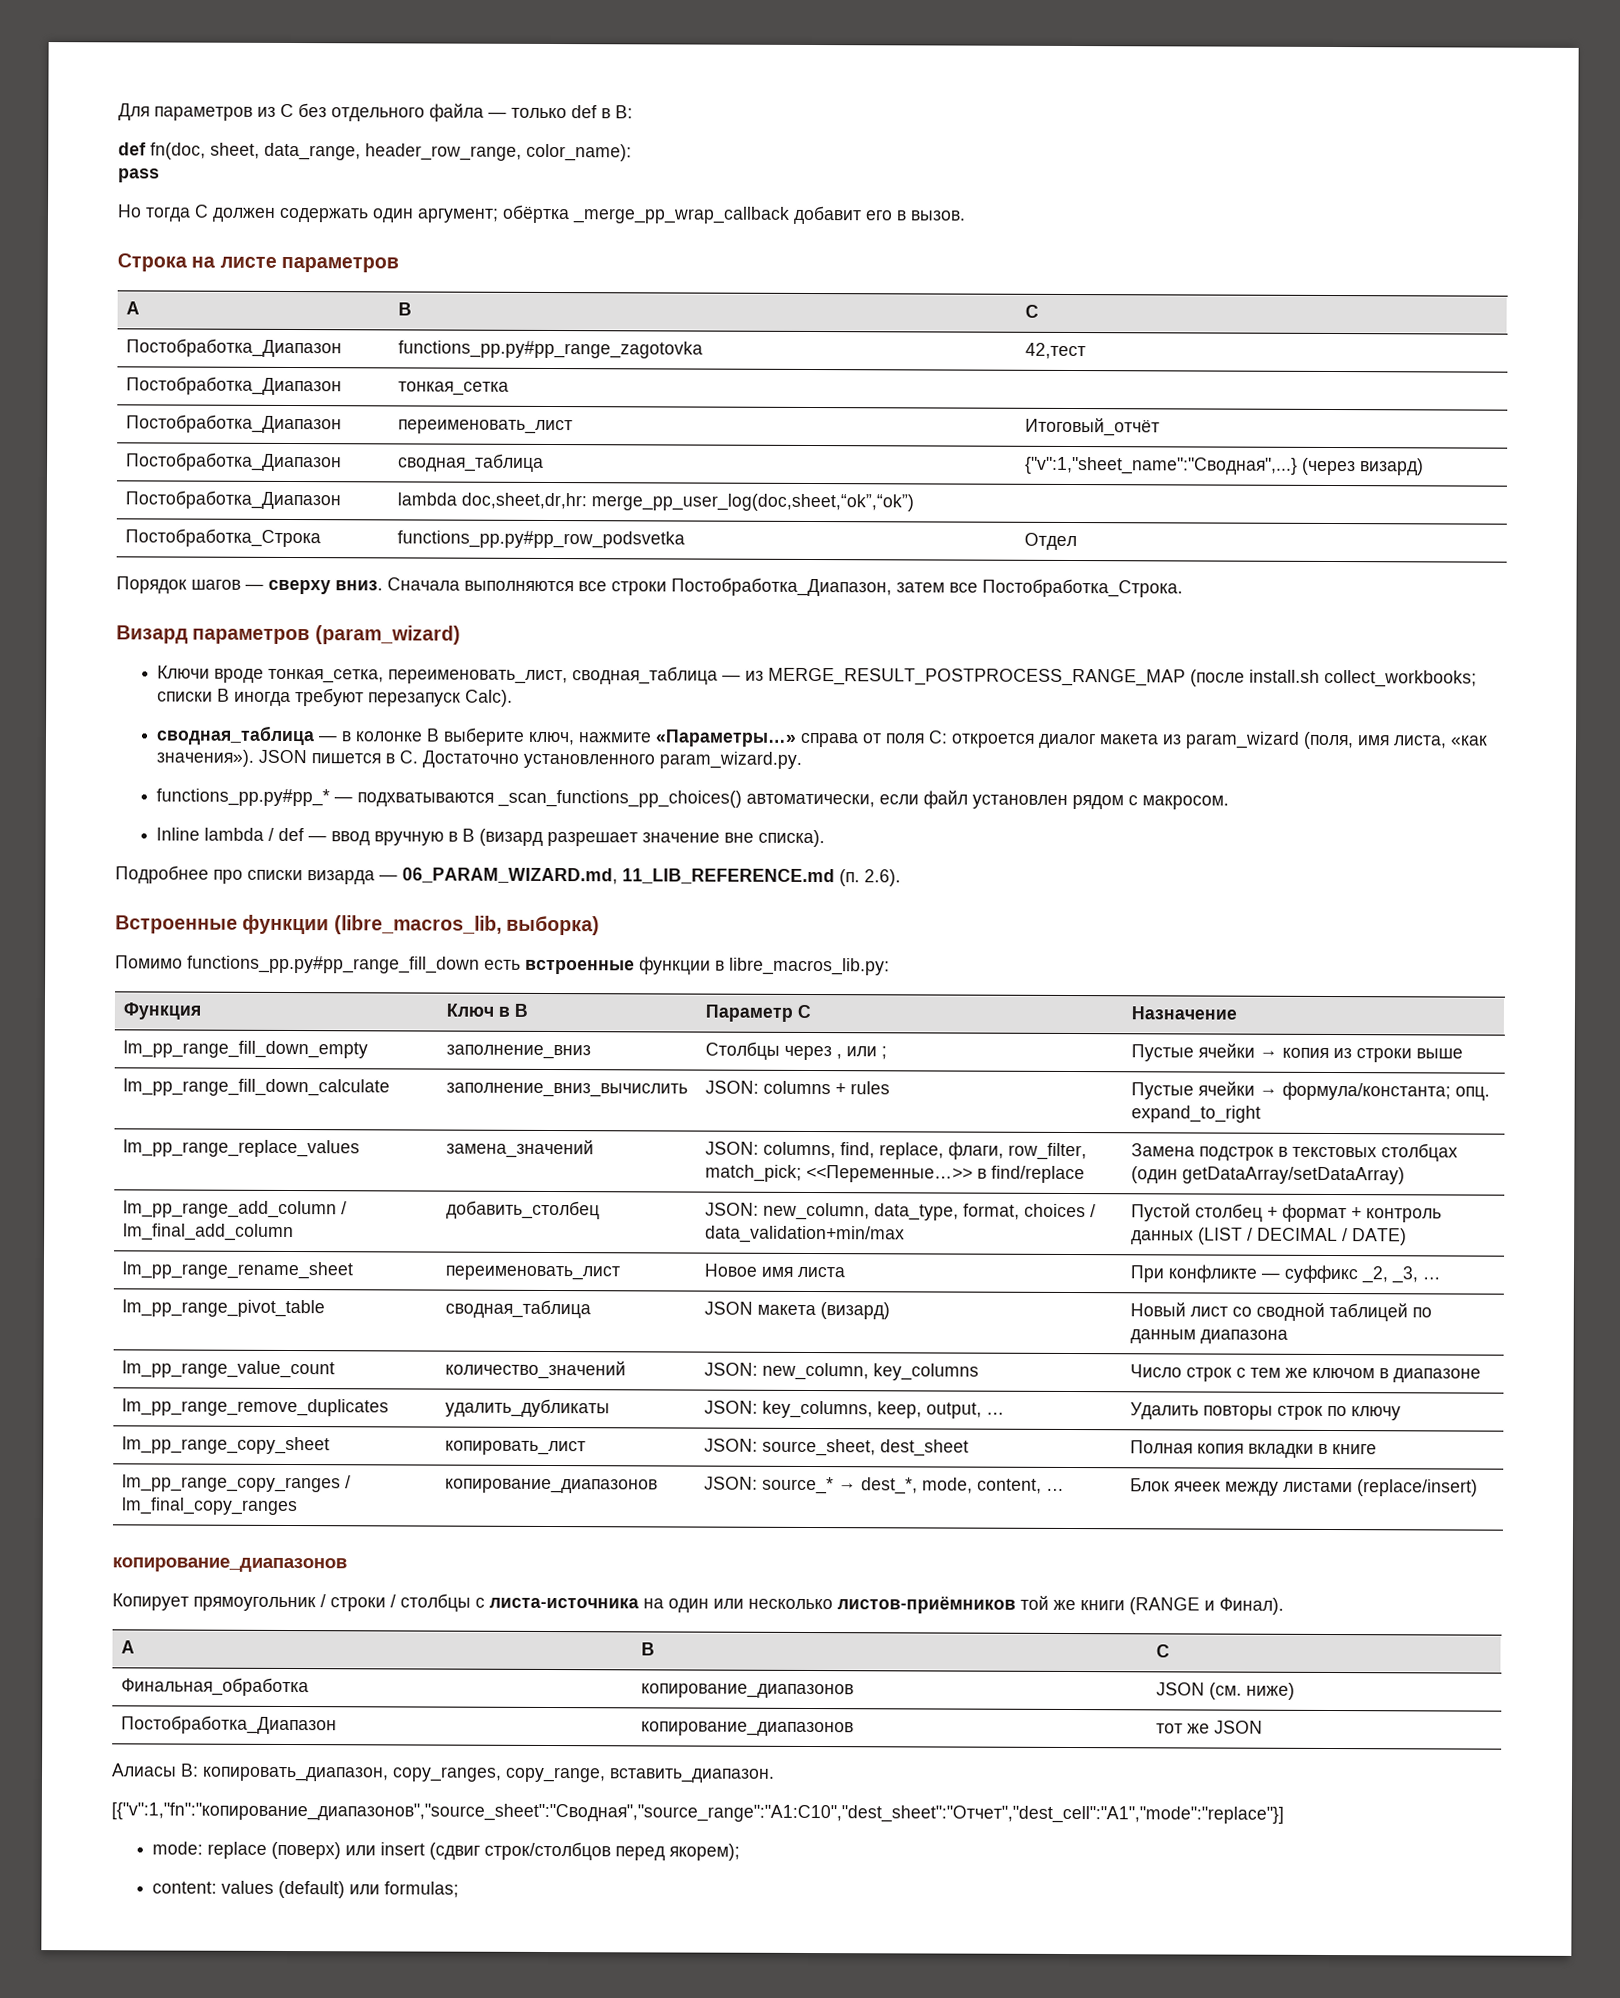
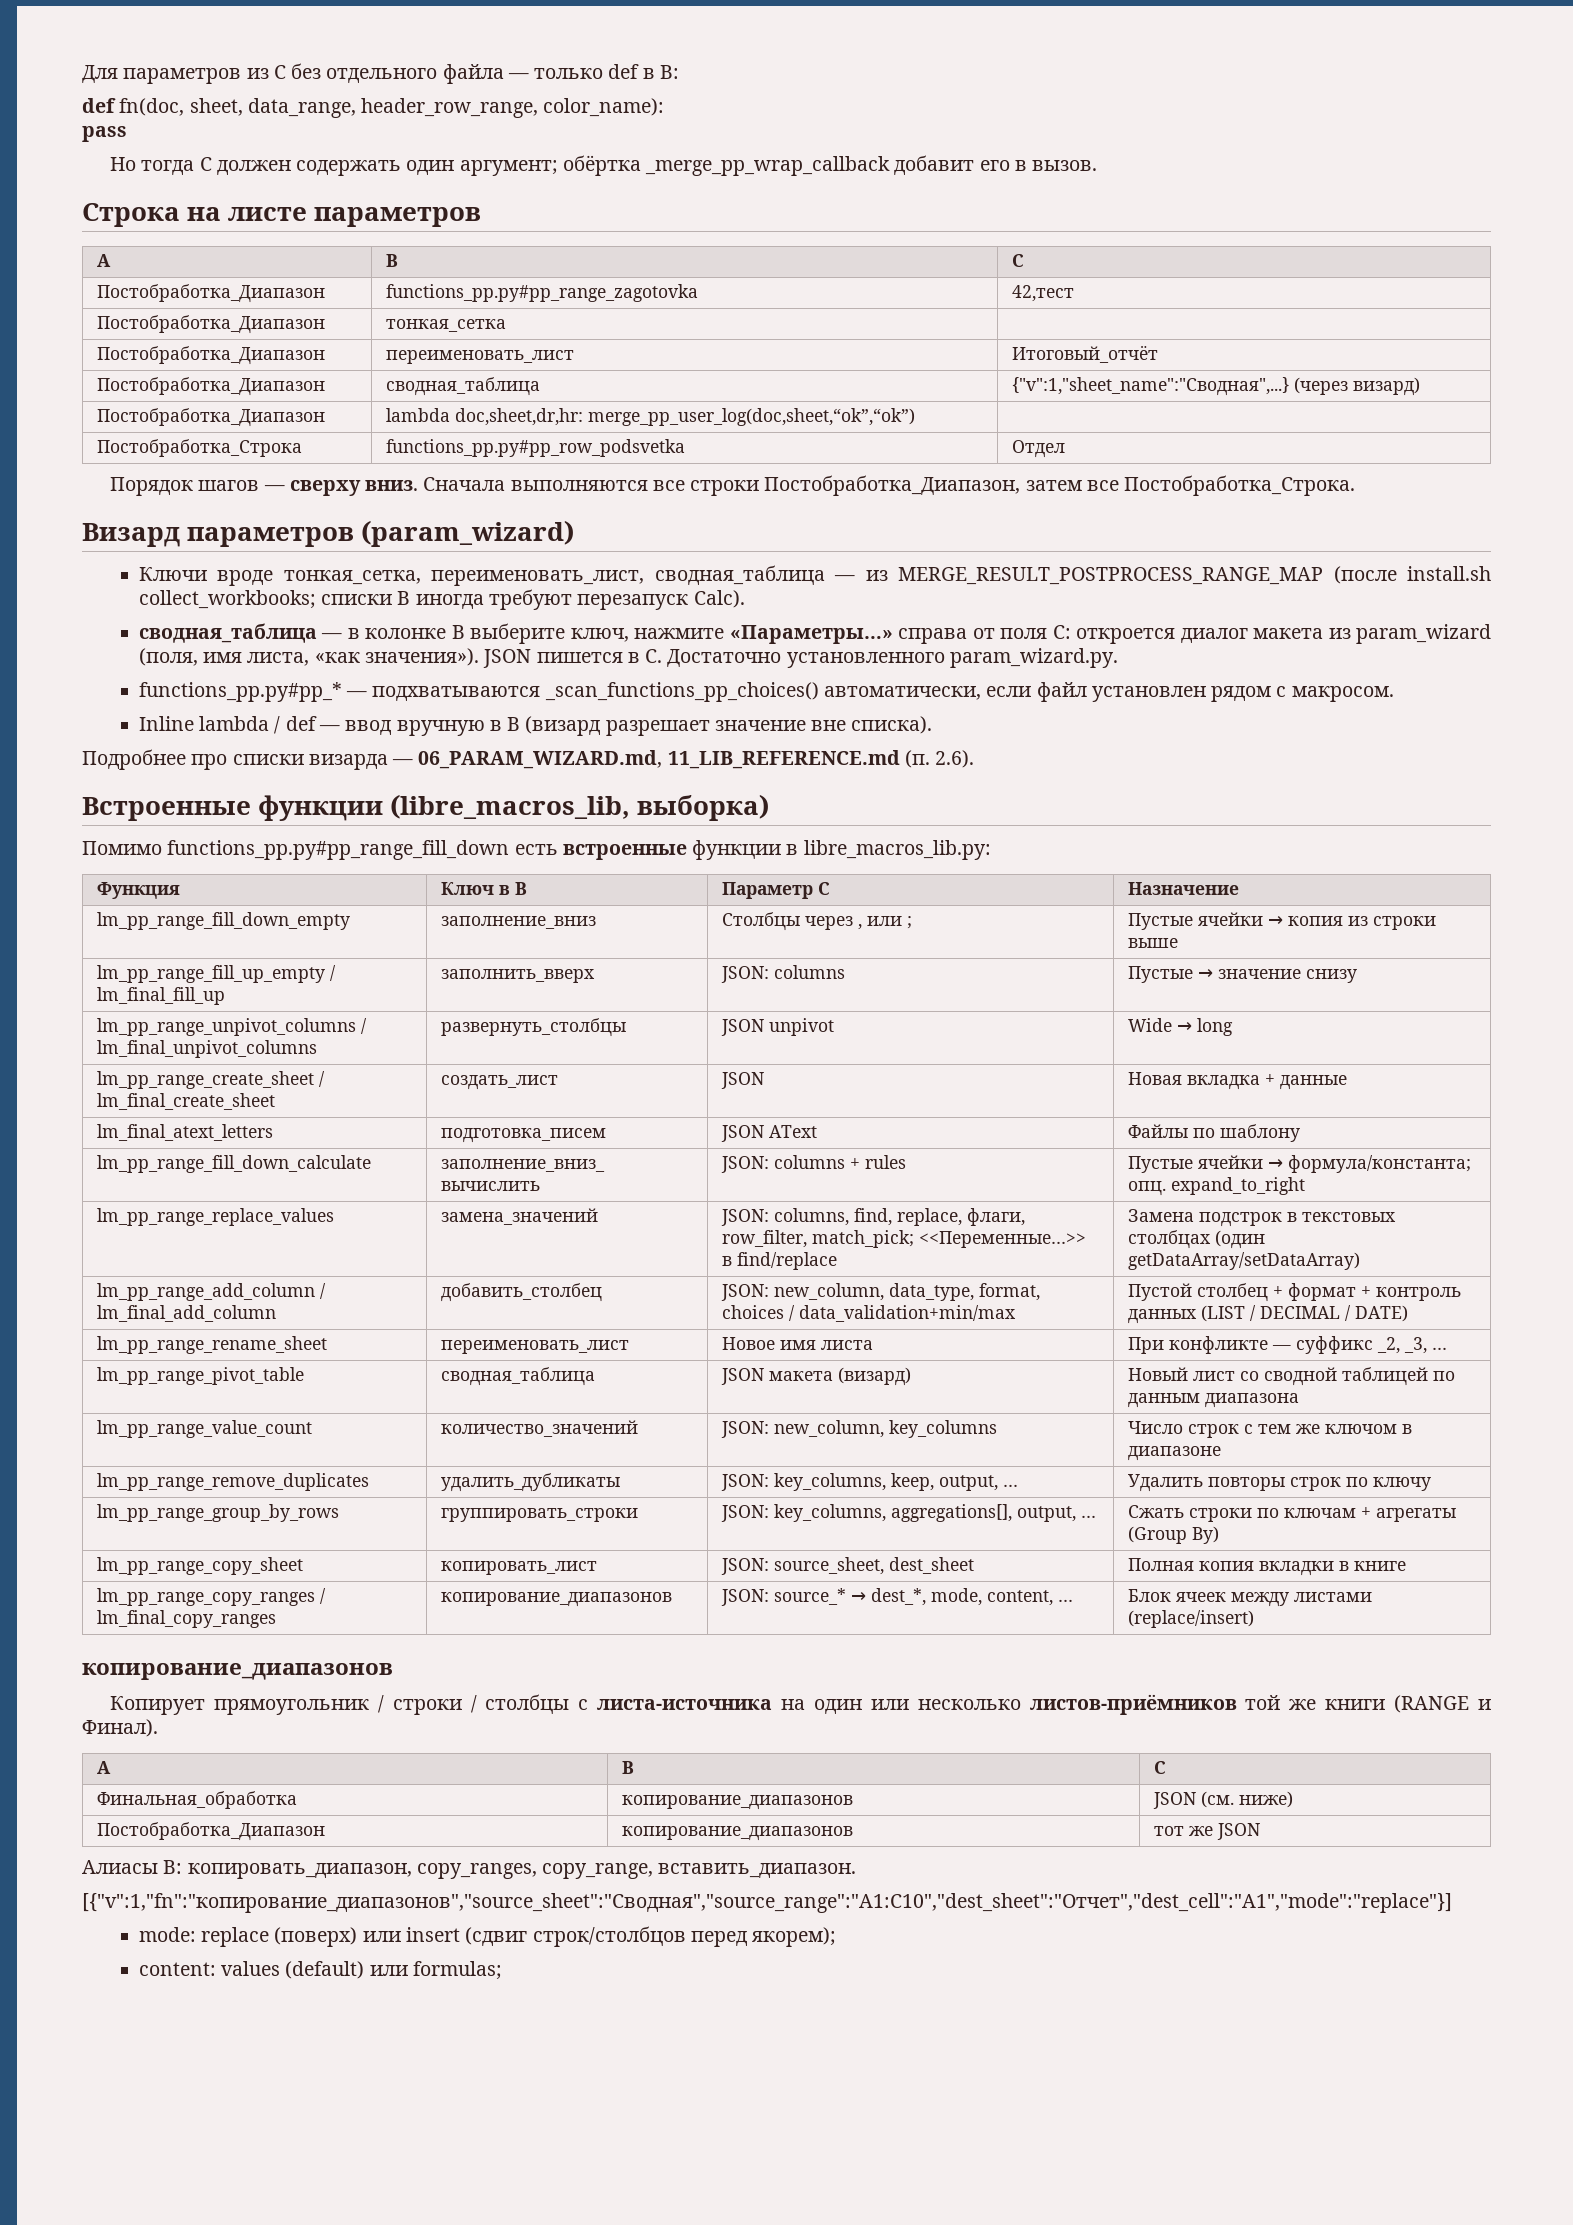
+ lm_pp_range_fill_up_empty / lm_final_fill_up | заполнить_вверх | JSON: columns | Пустые → значение снизу
+ lm_pp_range_unpivot_columns / lm_final_unpivot_columns | развернуть_столбцы | JSON unpivot | Wide → long
+ lm_pp_range_create_sheet / lm_final_create_sheet | создать_лист | JSON | Новая вкладка + данные
+ lm_final_atext_letters | подготовка_писем | JSON AText | Файлы по шаблону
+ lm_pp_range_group_by_rows | группировать_строки | JSON: key_columns, aggregations[], output, … | Сжать строки по ключам + агрегаты (Group By)

